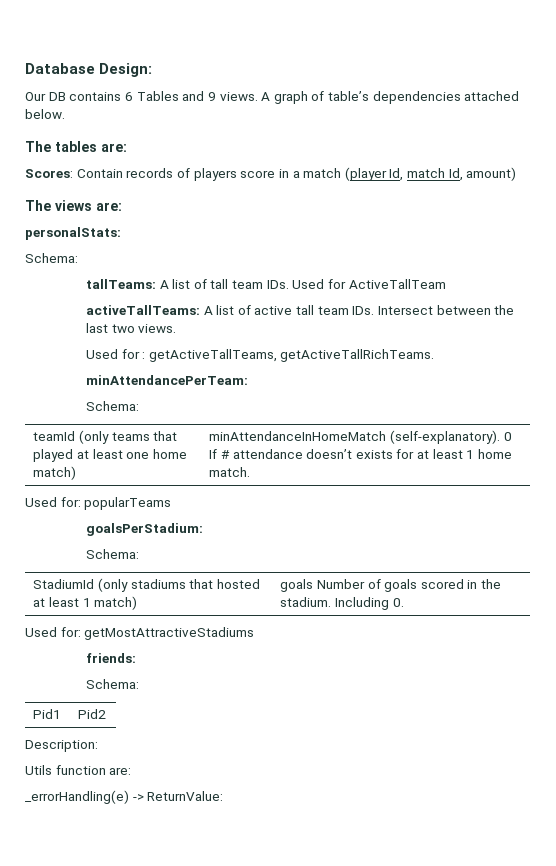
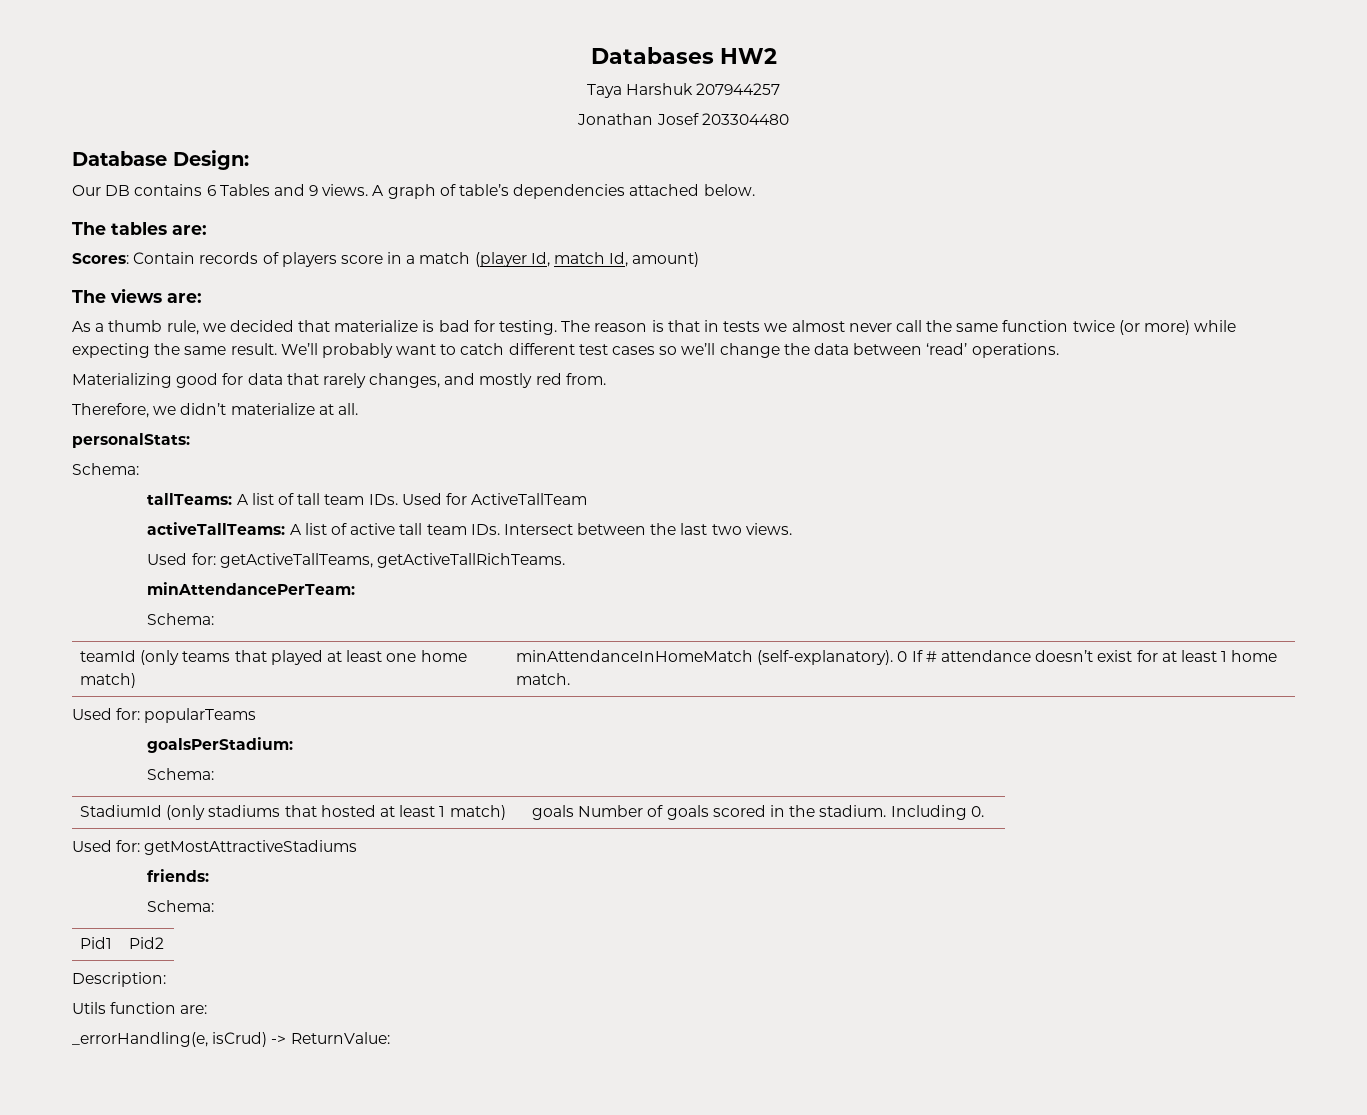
+ Databases HW2
+ Taya Harshuk 207944257
+ Jonathan Josef 203304480
+ As a thumb rule, we decided that materialize is bad for testing. The reason is that in tests we almost never call the same function twice (or more) while expecting the same result. We’ll probably want to catch different test cases so we’ll change the data between ‘read’ operations.
+ Materializing good for data that rarely changes, and mostly red from.
+ Therefore, we didn’t materialize at all.
- Used for : getActiveTallTeams, getActiveTallRichTeams.
+ Used for: getActiveTallTeams, getActiveTallRichTeams.
- teamId (only teams that played at least one home match) | minAttendanceInHomeMatch (self-explanatory). 0 If # attendance doesn’t exists for at least 1 home match.
+ teamId (only teams that played at least one home match) | minAttendanceInHomeMatch (self-explanatory). 0 If # attendance doesn’t exist for at least 1 home match.
- _errorHandling(e) -> ReturnValue:
+ _errorHandling(e, isCrud) -> ReturnValue:

